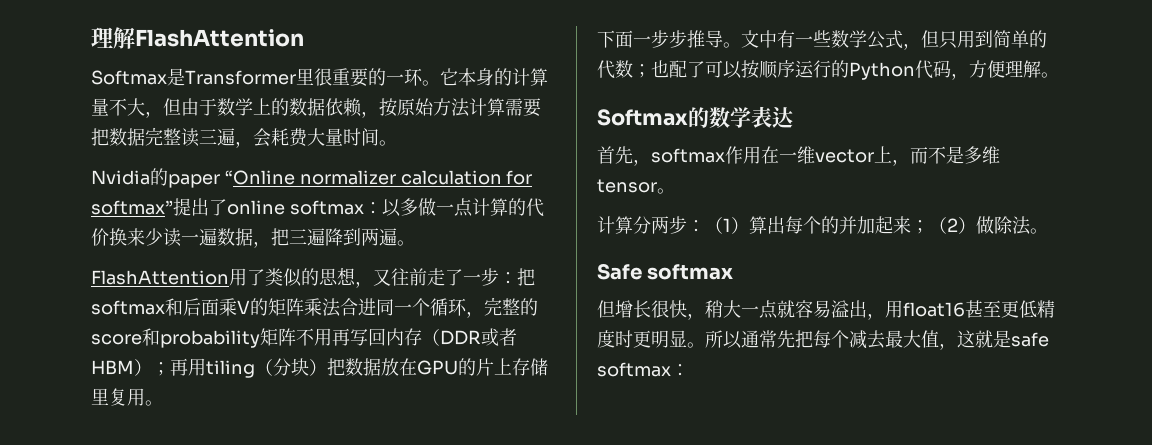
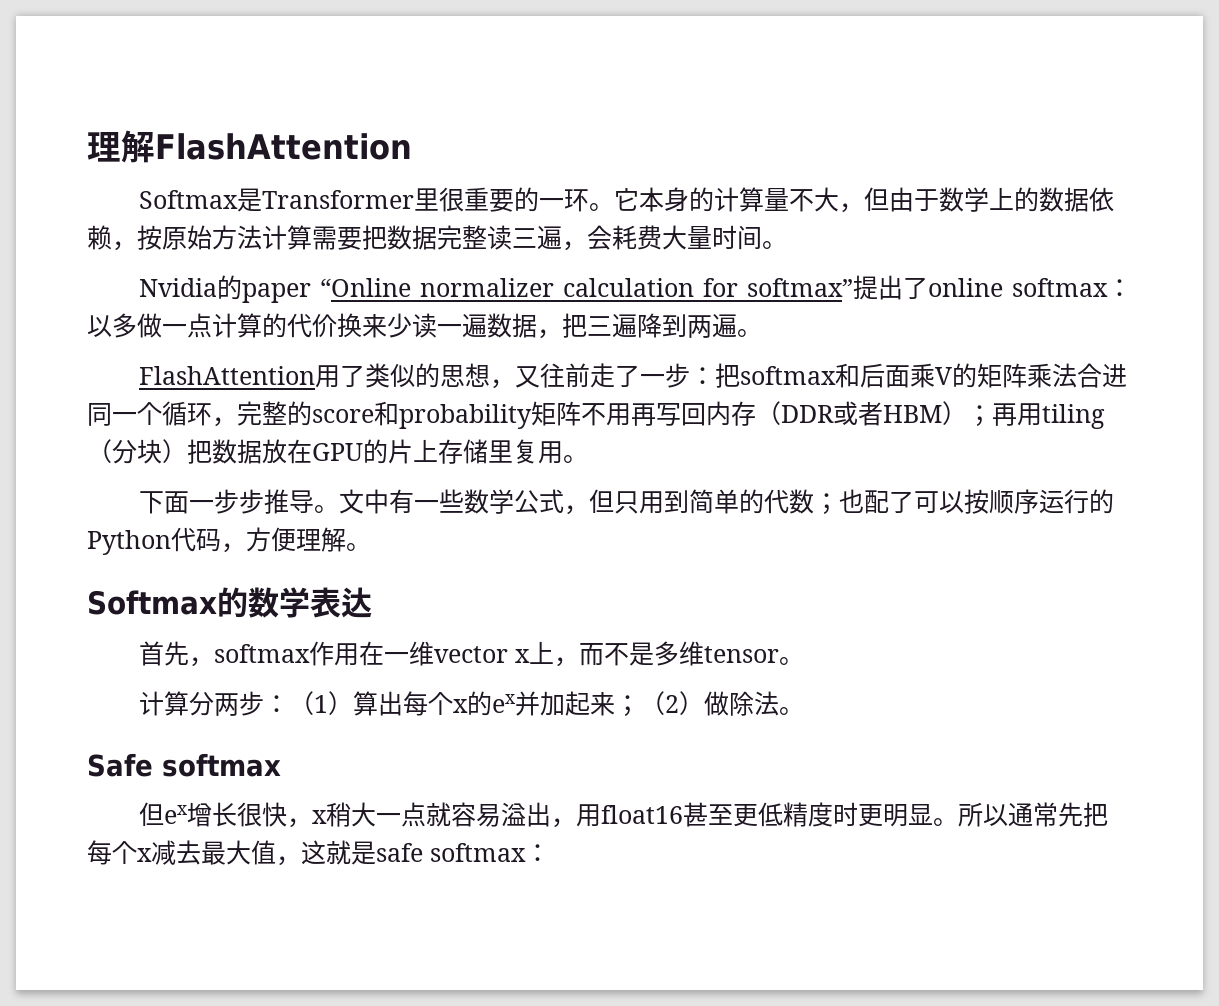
- 首先，softmax作用在一维vector上，而不是多维tensor。
+ 首先，softmax作用在一维vector x上，而不是多维tensor。
- 计算分两步：（1）算出每个的并加起来；（2）做除法。
+ 计算分两步：（1）算出每个x的ex并加起来；（2）做除法。
- 但增长很快，稍大一点就容易溢出，用float16甚至更低精度时更明显。
+ 但ex增长很快，x稍大一点就容易溢出，用float16甚至更低精度时更明显。
- 所以通常先把每个减去最大值，这就是safe softmax：
+ 所以通常先把每个x减去最大值，这就是safe softmax：

